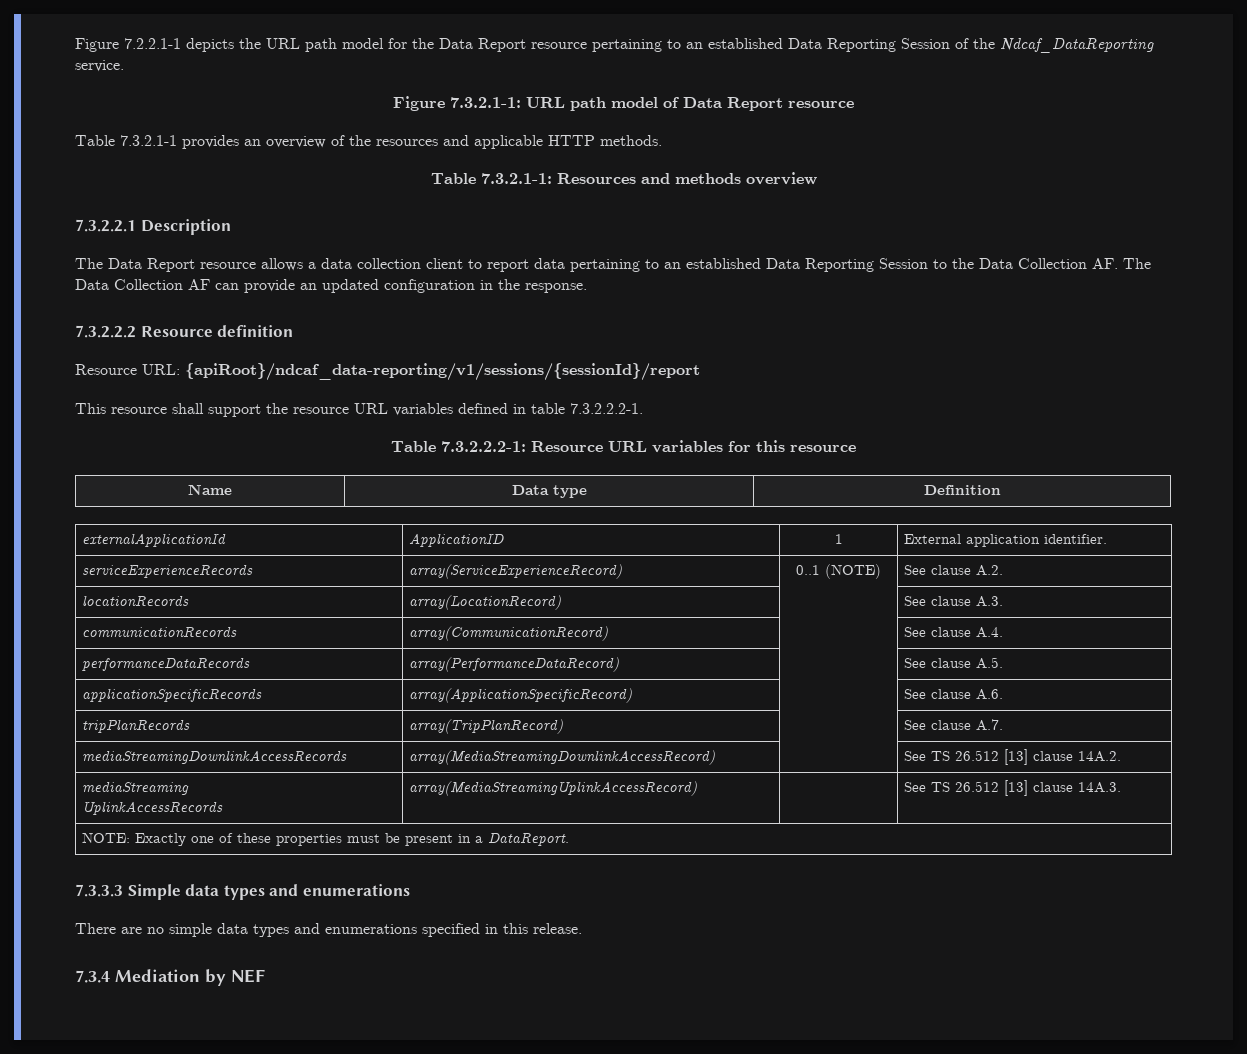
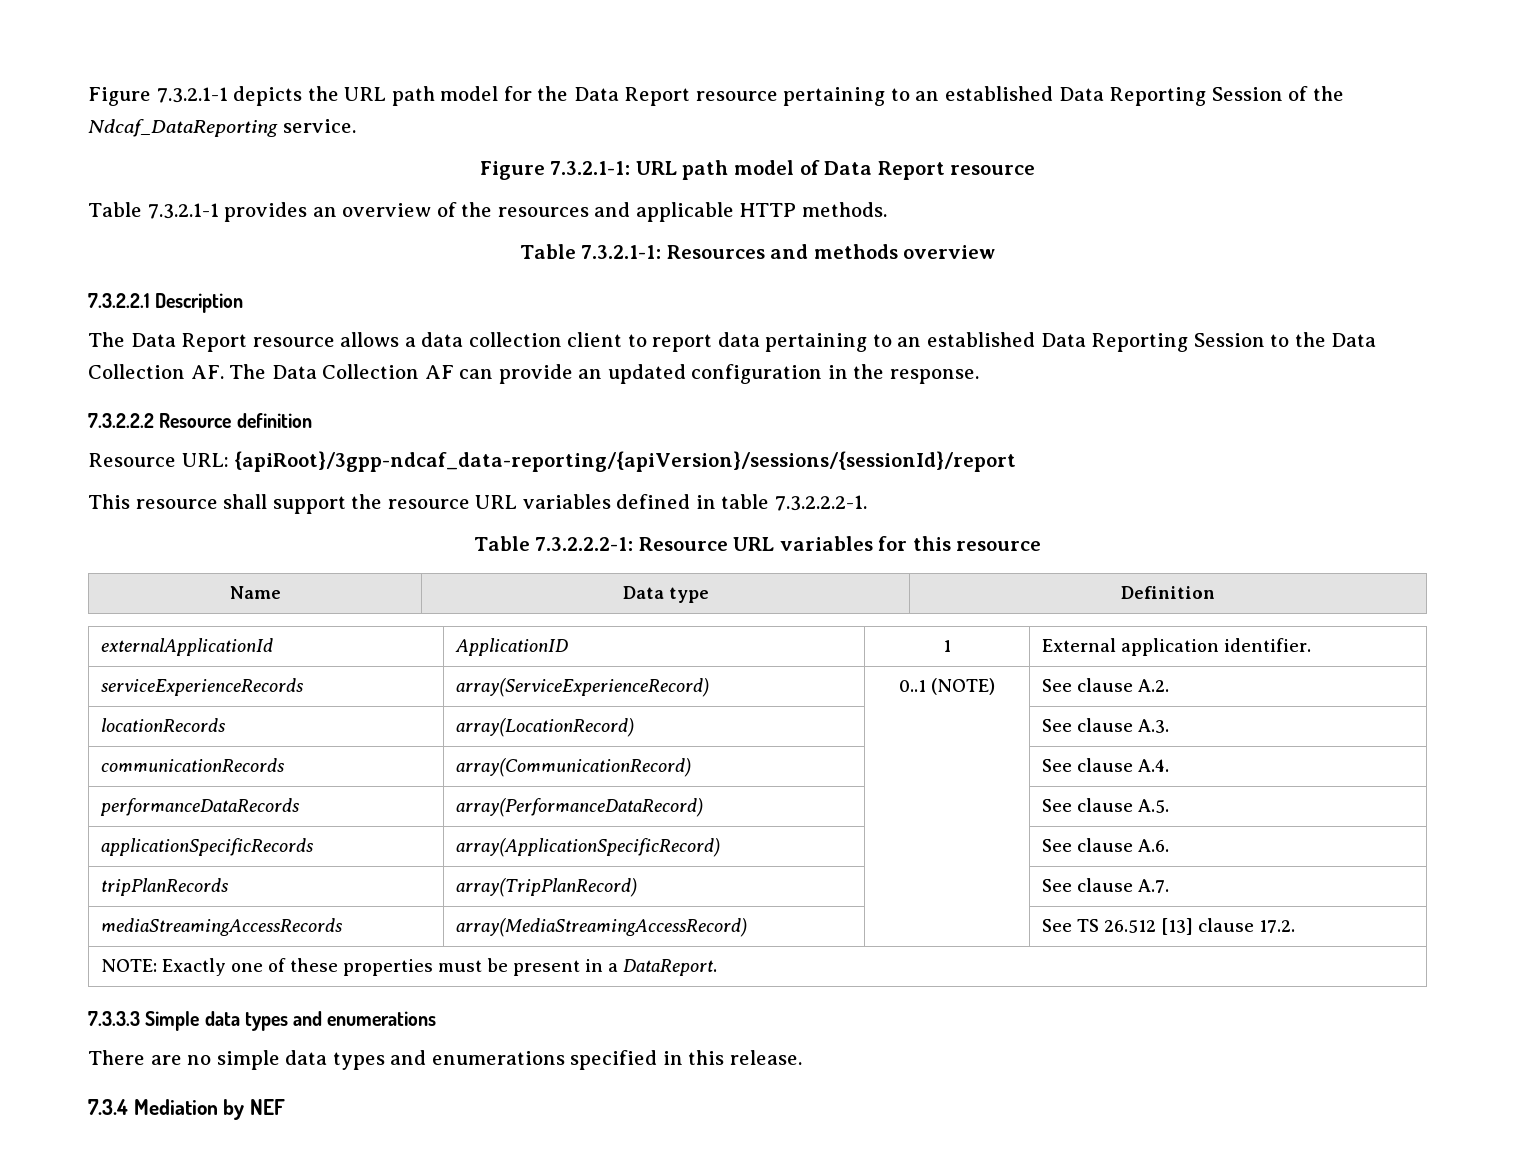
- Figure 7.2.2.1-1 depicts the URL path model for the Data Report resource pertaining to an established Data Reporting Session of the Ndcaf_DataReporting service.
+ Figure 7.3.2.1-1 depicts the URL path model for the Data Report resource pertaining to an established Data Reporting Session of the Ndcaf_DataReporting service.
- Resource URL: {apiRoot}/ndcaf_data-reporting/v1/sessions/{sessionId}/report
+ Resource URL: {apiRoot}/3gpp-ndcaf_data-reporting/{apiVersion}/sessions/{sessionId}/report
- mediaStreamingDownlinkAccessRecords | array(MediaStreamingDownlinkAccessRecord) | | See TS 26.512 [13] clause 14A.2.
- mediaStreaming
- UplinkAccessRecords | array(MediaStreamingUplinkAccessRecord) | | See TS 26.512 [13] clause 14A.3.
+ mediaStreamingAccessRecords | array(MediaStreamingAccessRecord) | | See TS 26.512 [13] clause 17.2.

